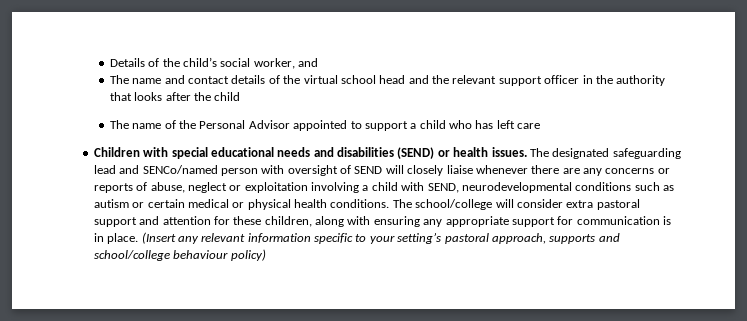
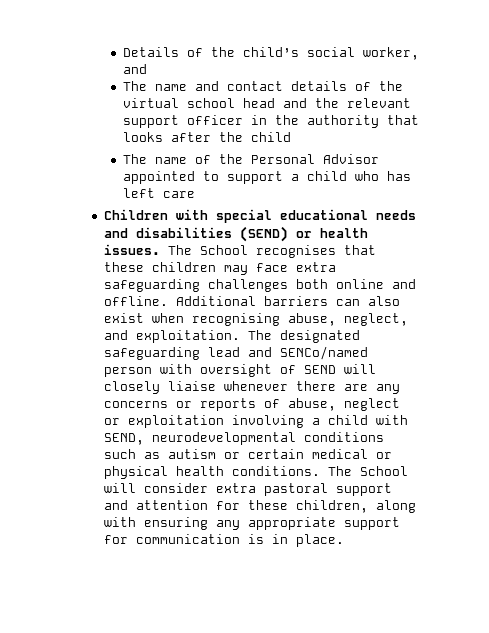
- The designated safeguarding lead and SENCo/named person with oversight of SEND will closely liaise whenever there are any concerns or reports of abuse, neglect or exploitation involving a child with SEND, neurodevelopmental conditions such as autism or certain medical or physical health conditions.
+ The School recognises that these children may face extra safeguarding challenges both online and offline. Additional barriers can also exist when recognising abuse, neglect, and exploitation. The designated safeguarding lead and SENCo/named person with oversight of SEND will closely liaise whenever there are any concerns or reports of abuse, neglect or exploitation involving a child with SEND, neurodevelopmental conditions such as autism or certain medical or physical health conditions.
- The school/college will consider extra pastoral support and attention for these children, along with ensuring any appropriate support for communication is in place. (Insert any relevant information specific to your setting’s pastoral approach, supports and school/college behaviour policy)
+ The School will consider extra pastoral support and attention for these children, along with ensuring any appropriate support for communication is in place.

